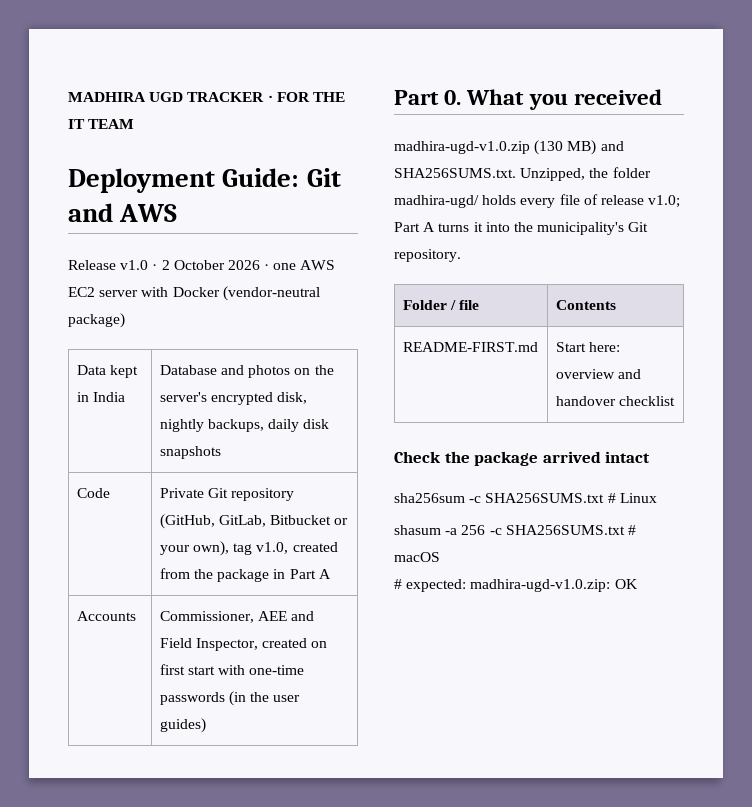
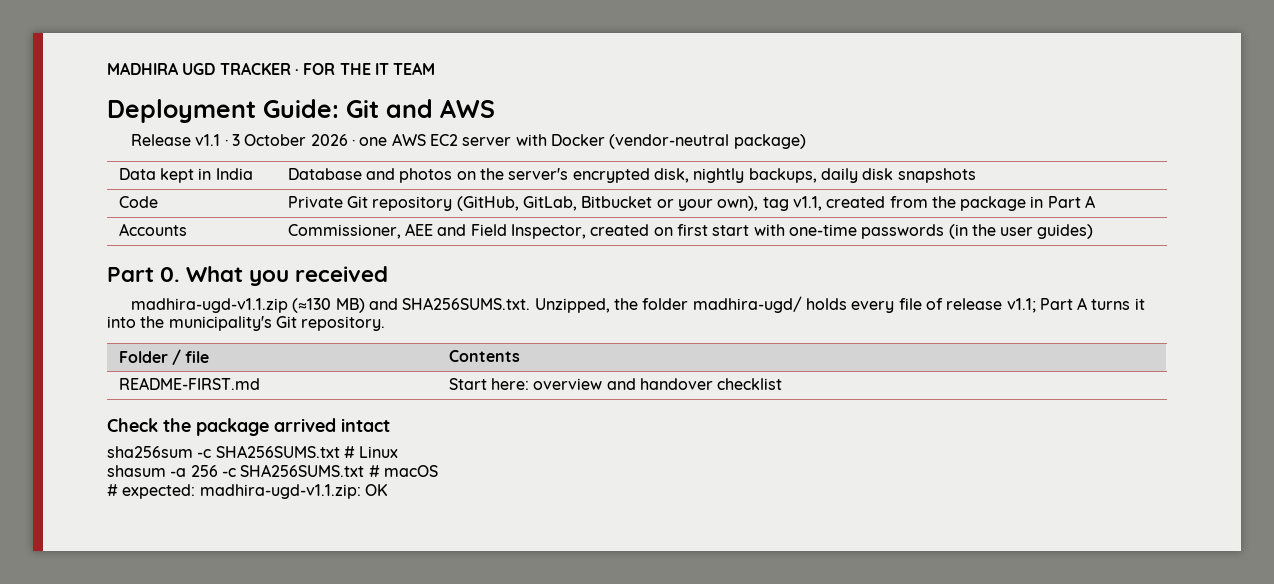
- Release v1.0 · 2 October 2026 · one AWS EC2 server with Docker (vendor-neutral package)
+ Release v1.1 · 3 October 2026 · one AWS EC2 server with Docker (vendor-neutral package)
- Code | Private Git repository (GitHub, GitLab, Bitbucket or your own), tag v1.0, created from the package in Part A
+ Code | Private Git repository (GitHub, GitLab, Bitbucket or your own), tag v1.1, created from the package in Part A
- madhira-ugd-v1.0.zip (130 MB) and SHA256SUMS.txt. Unzipped, the folder madhira-ugd/ holds every file of release v1.0; Part A turns it into the municipality's Git repository.
+ madhira-ugd-v1.1.zip (≈130 MB) and SHA256SUMS.txt. Unzipped, the folder madhira-ugd/ holds every file of release v1.1; Part A turns it into the municipality's Git repository.
- # expected: madhira-ugd-v1.0.zip: OK
+ # expected: madhira-ugd-v1.1.zip: OK

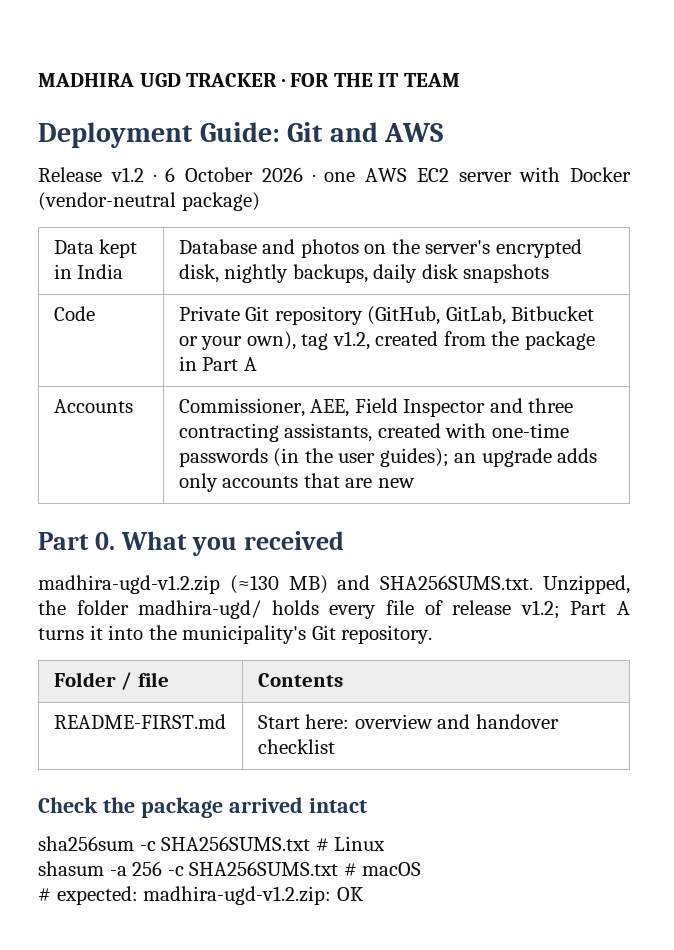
- Release v1.1 · 3 October 2026 · one AWS EC2 server with Docker (vendor-neutral package)
+ Release v1.2 · 6 October 2026 · one AWS EC2 server with Docker (vendor-neutral package)
- Code | Private Git repository (GitHub, GitLab, Bitbucket or your own), tag v1.1, created from the package in Part A
+ Code | Private Git repository (GitHub, GitLab, Bitbucket or your own), tag v1.2, created from the package in Part A
- Accounts | Commissioner, AEE and Field Inspector, created on first start with one-time passwords (in the user guides)
+ Accounts | Commissioner, AEE, Field Inspector and three contracting assistants, created with one-time passwords (in the user guides); an upgrade adds only accounts that are new
- madhira-ugd-v1.1.zip (≈130 MB) and SHA256SUMS.txt. Unzipped, the folder madhira-ugd/ holds every file of release v1.1; Part A turns it into the municipality's Git repository.
+ madhira-ugd-v1.2.zip (≈130 MB) and SHA256SUMS.txt. Unzipped, the folder madhira-ugd/ holds every file of release v1.2; Part A turns it into the municipality's Git repository.
- # expected: madhira-ugd-v1.1.zip: OK
+ # expected: madhira-ugd-v1.2.zip: OK

